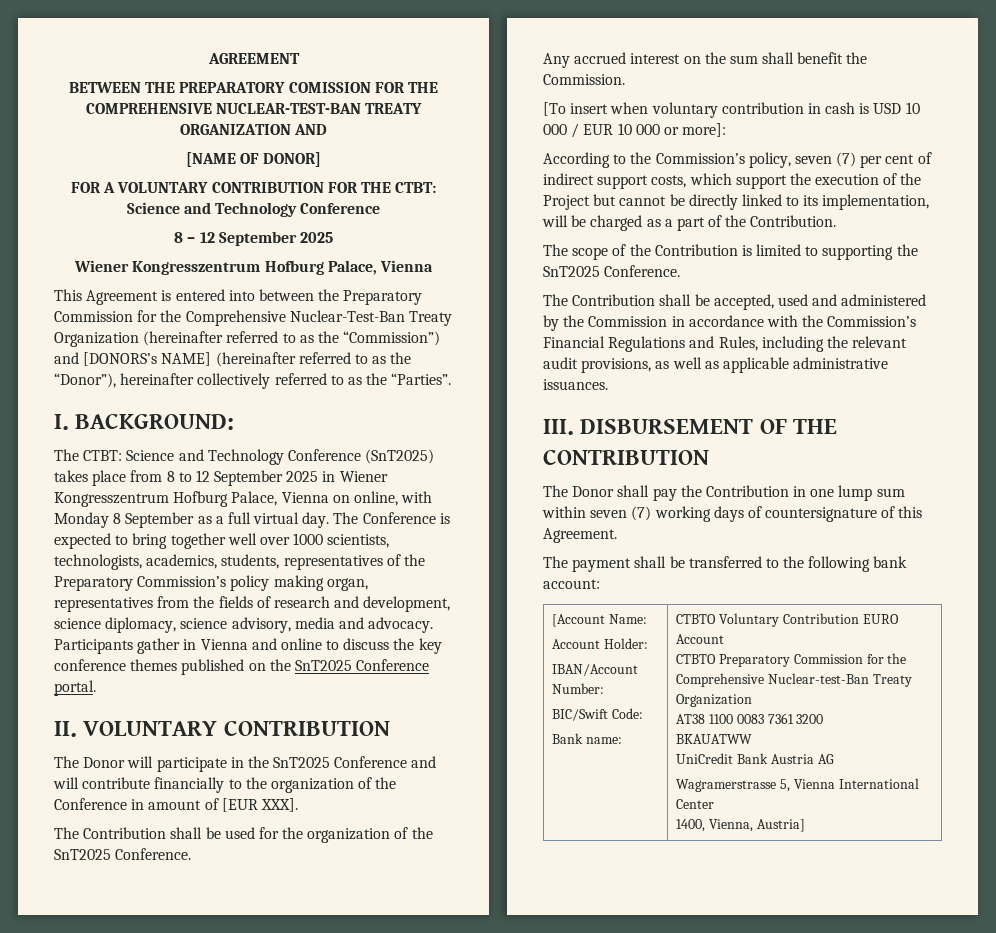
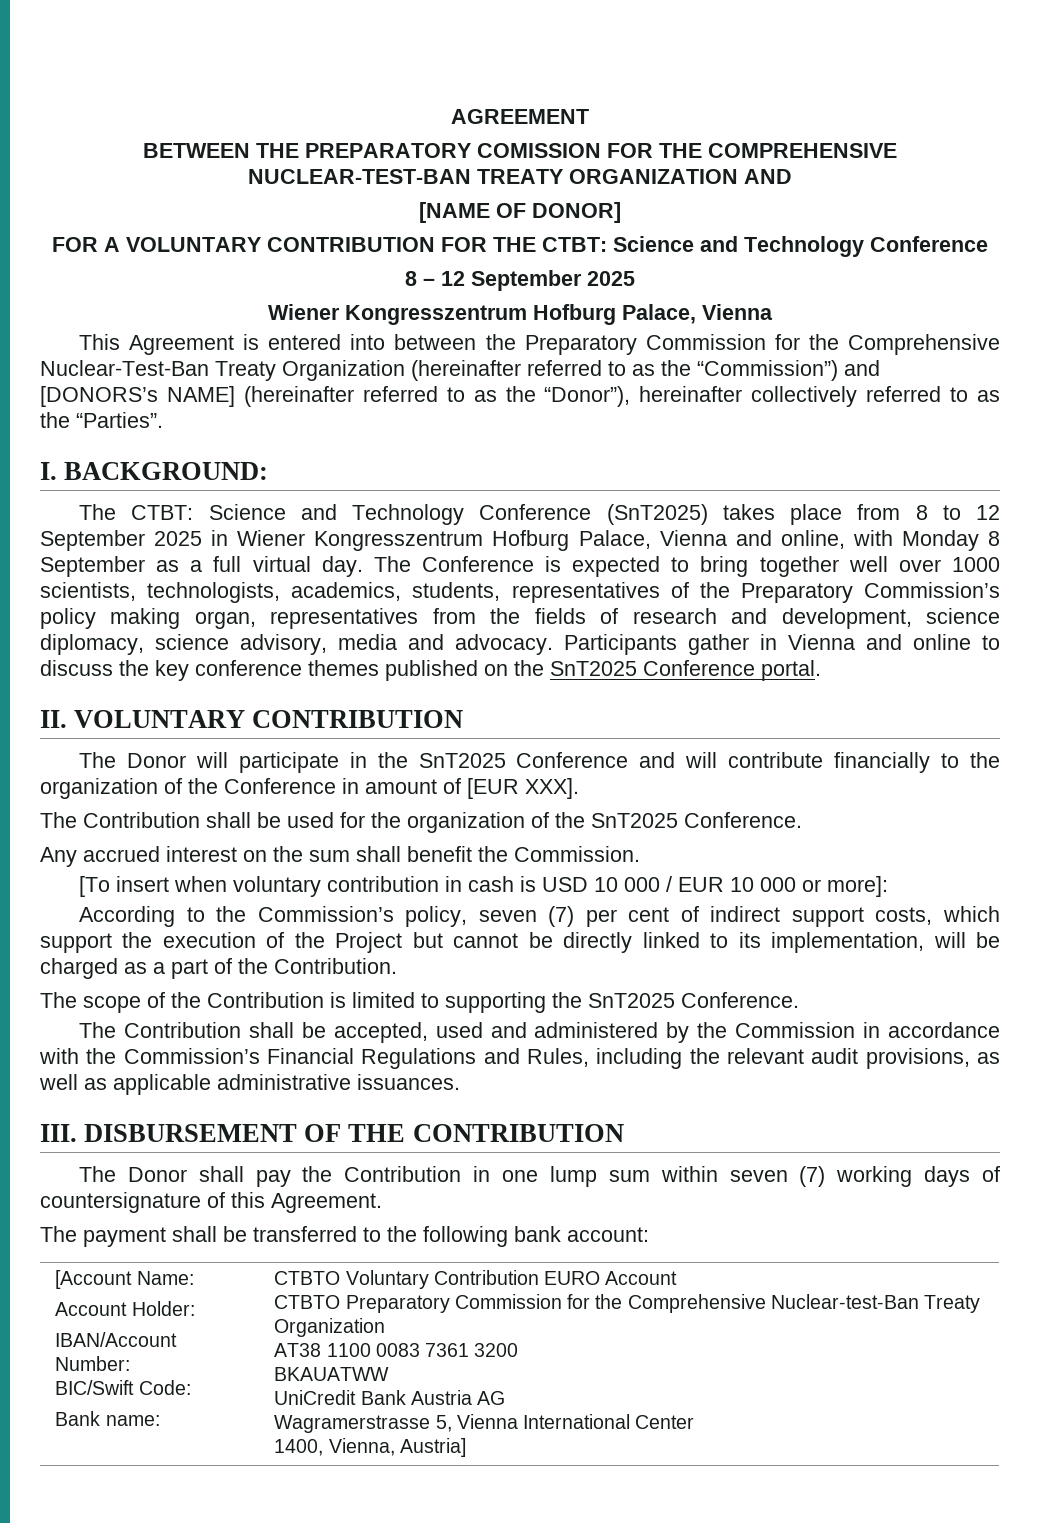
- The CTBT: Science and Technology Conference (SnT2025) takes place from 8 to 12 September 2025 in Wiener Kongresszentrum Hofburg Palace, Vienna on online, with Monday 8 September as a full virtual day.
+ The CTBT: Science and Technology Conference (SnT2025) takes place from 8 to 12 September 2025 in Wiener Kongresszentrum Hofburg Palace, Vienna and online, with Monday 8 September as a full virtual day.

